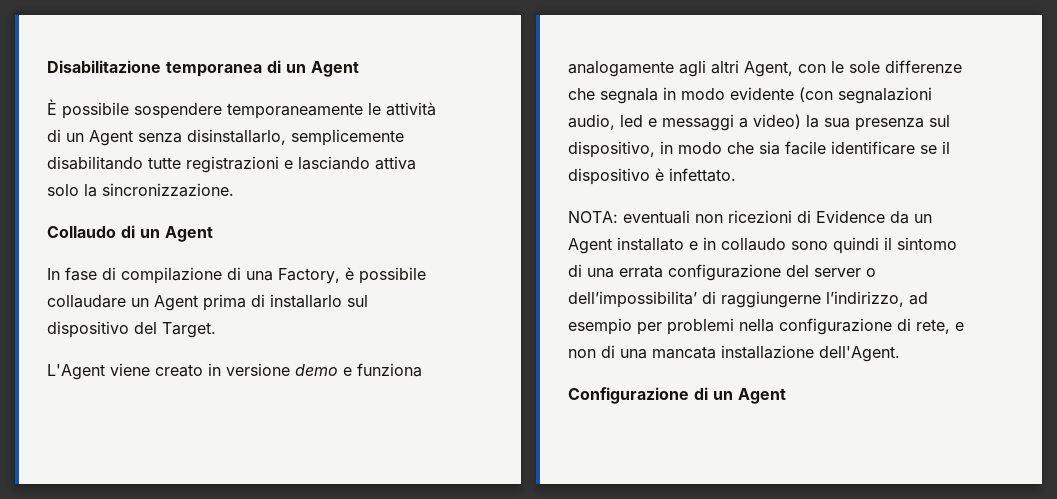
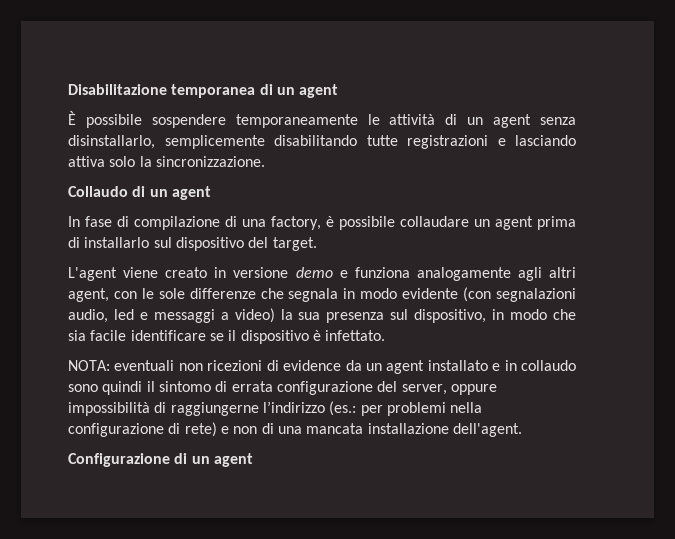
- Disabilitazione temporanea di un Agent
+ Disabilitazione temporanea di un agent
- È possibile sospendere temporaneamente le attività di un Agent senza disinstallarlo, semplicemente disabilitando tutte registrazioni e lasciando attiva solo la sincronizzazione.
+ È possibile sospendere temporaneamente le attività di un agent senza disinstallarlo, semplicemente disabilitando tutte registrazioni e lasciando attiva solo la sincronizzazione.
- Collaudo di un Agent
+ Collaudo di un agent
- In fase di compilazione di una Factory, è possibile collaudare un Agent prima di installarlo sul dispositivo del Target.
- L'Agent viene creato in versione demo e funziona analogamente agli altri Agent, con le sole differenze che segnala in modo evidente (con segnalazioni audio, led e messaggi a video) la sua presenza sul dispositivo, in modo che sia facile identificare se il dispositivo è infettato.
+ In fase di compilazione di una factory, è possibile collaudare un agent prima di installarlo sul dispositivo del target.
+ L'agent viene creato in versione demo e funziona analogamente agli altri agent, con le sole differenze che segnala in modo evidente (con segnalazioni audio, led e messaggi a video) la sua presenza sul dispositivo, in modo che sia facile identificare se il dispositivo è infettato.
- NOTA: eventuali non ricezioni di Evidence da un Agent installato e in collaudo sono quindi il sintomo di una errata configurazione del server o dell’impossibilita’ di raggiungerne l’indirizzo, ad esempio per problemi nella configurazione di rete, e non di una mancata installazione dell'Agent.
+ NOTA: eventuali non ricezioni di evidence da un agent installato e in collaudo sono quindi il sintomo di errata configurazione del server, oppure impossibilità di raggiungerne l’indirizzo (es.: per problemi nella configurazione di rete) e non di una mancata installazione dell'agent.
- Configurazione di un Agent
+ Configurazione di un agent

